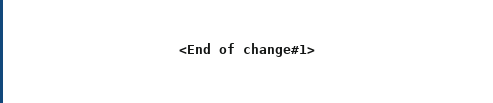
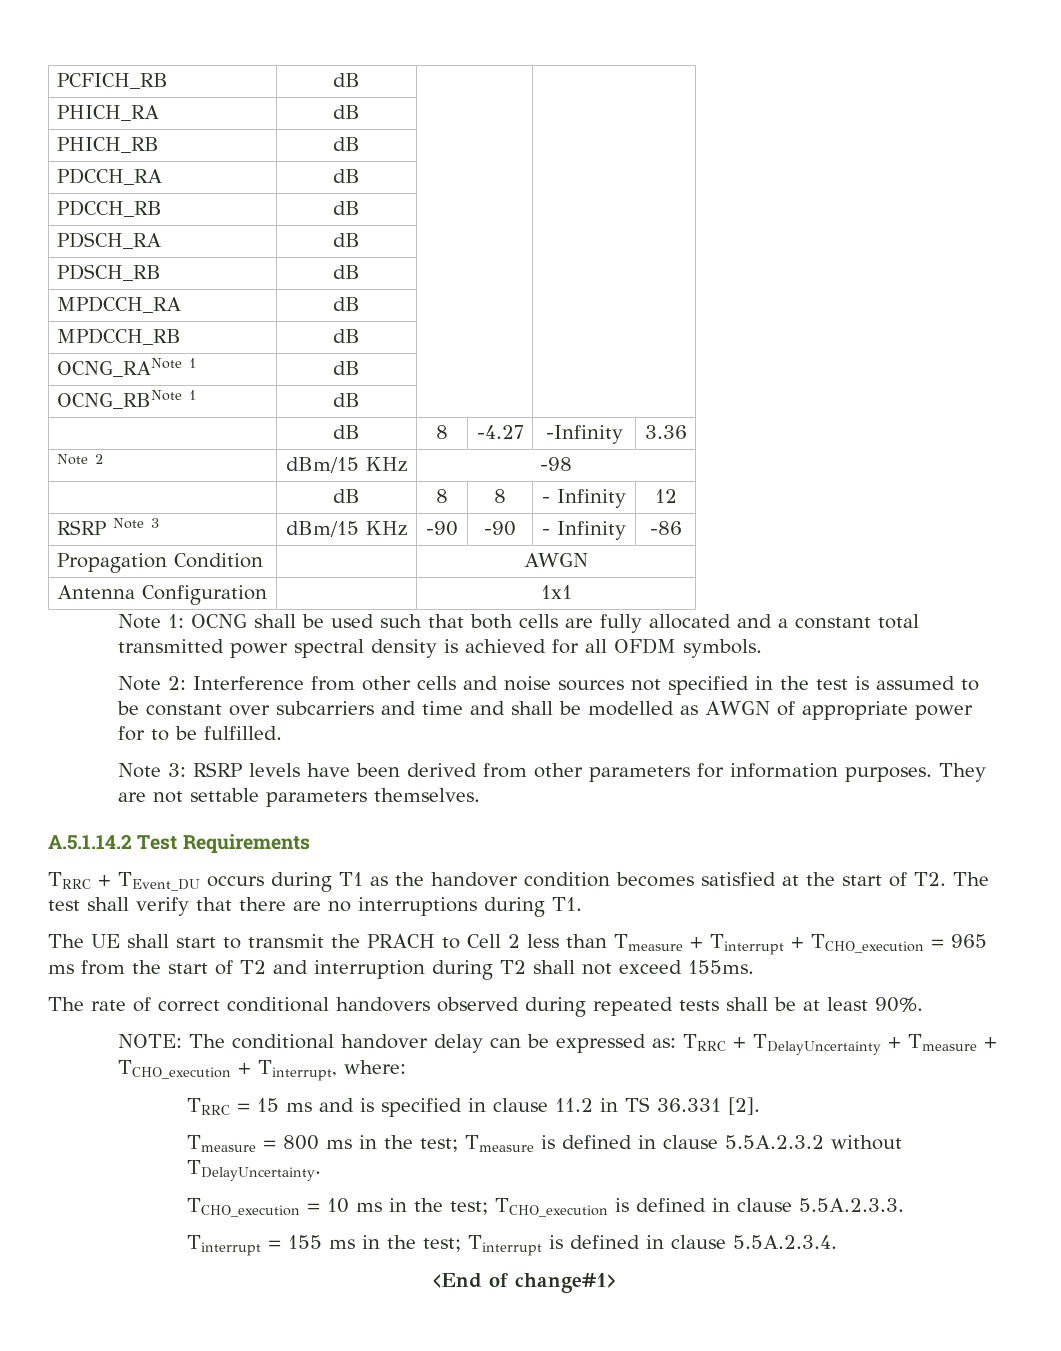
+ PCFICH_RB | dB | |
+ PHICH_RA | dB | |
+ PHICH_RB | dB | |
+ PDCCH_RA | dB | |
+ PDCCH_RB | dB | |
+ PDSCH_RA | dB | |
+ PDSCH_RB | dB | |
+ MPDCCH_RA | dB | |
+ MPDCCH_RB | dB | |
+ OCNG_RANote 1 | dB | |
+ OCNG_RBNote 1 | dB | |
+ | dB | 8 | -4.27 | -Infinity | 3.36
+ Note 2 | dBm/15 KHz | -98
+ | dB | 8 | 8 | - Infinity | 12
+ RSRP Note 3 | dBm/15 KHz | -90 | -90 | - Infinity | -86
+ Propagation Condition | | AWGN
+ Antenna Configuration | | 1x1
+ Note 1: OCNG shall be used such that both cells are fully allocated and a constant total transmitted power spectral density is achieved for all OFDM symbols.
+ Note 2: Interference from other cells and noise sources not specified in the test is assumed to be constant over subcarriers and time and shall be modelled as AWGN of appropriate power for to be fulfilled.
+ Note 3: RSRP levels have been derived from other parameters for information purposes. They are not settable parameters themselves.
+ A.5.1.14.2 Test Requirements
+ TRRC + TEvent_DU occurs during T1 as the handover condition becomes satisfied at the start of T2. The test shall verify that there are no interruptions during T1.
+ The UE shall start to transmit the PRACH to Cell 2 less than Tmeasure + Tinterrupt + TCHO_execution = 965 ms from the start of T2 and interruption during T2 shall not exceed 155ms.
+ The rate of correct conditional handovers observed during repeated tests shall be at least 90%.
+ NOTE: The conditional handover delay can be expressed as: TRRC + TDelayUncertainty + Tmeasure + TCHO_execution + Tinterrupt, where:
+ TRRC = 15 ms and is specified in clause 11.2 in TS 36.331 [2].
+ Tmeasure = 800 ms in the test; Tmeasure is defined in clause 5.5A.2.3.2 without TDelayUncertainty.
+ TCHO_execution = 10 ms in the test; TCHO_execution is defined in clause 5.5A.2.3.3.
+ Tinterrupt = 155 ms in the test; Tinterrupt is defined in clause 5.5A.2.3.4.

